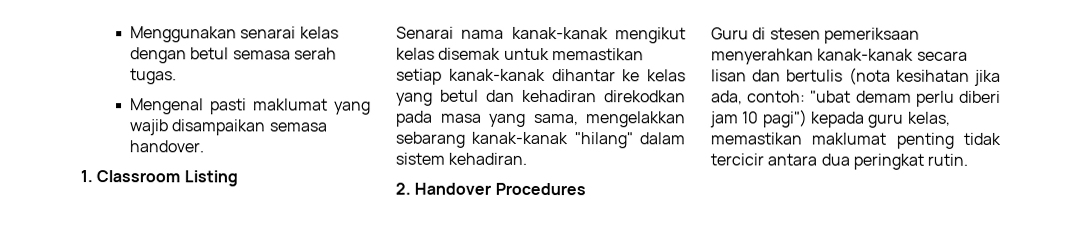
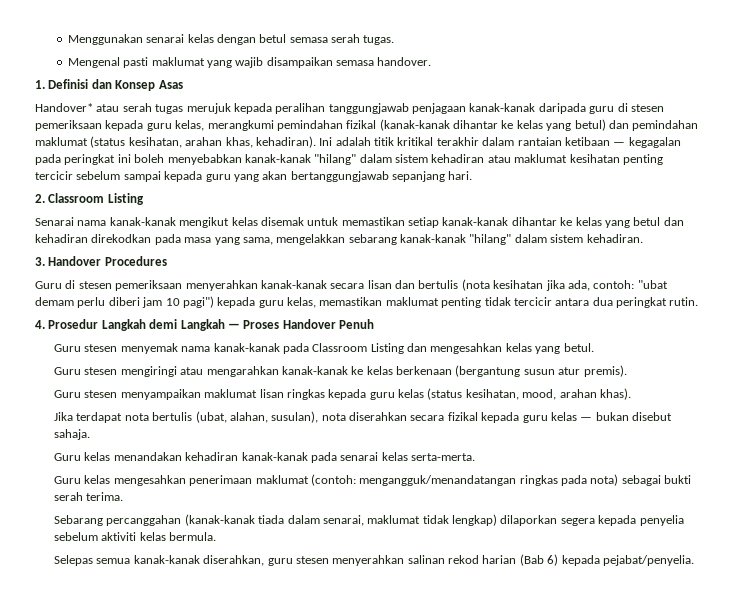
- 1. Classroom Listing
+ 1. Definisi dan Konsep Asas
+ Handover* atau serah tugas merujuk kepada peralihan tanggungjawab penjagaan kanak-kanak daripada guru di stesen pemeriksaan kepada guru kelas, merangkumi pemindahan fizikal (kanak-kanak dihantar ke kelas yang betul) dan pemindahan maklumat (status kesihatan, arahan khas, kehadiran). Ini adalah titik kritikal terakhir dalam rantaian ketibaan — kegagalan pada peringkat ini boleh menyebabkan kanak-kanak "hilang" dalam sistem kehadiran atau maklumat kesihatan penting tercicir sebelum sampai kepada guru yang akan bertanggungjawab sepanjang hari.
+ 2. Classroom Listing
- 2. Handover Procedures
+ 3. Handover Procedures
+ 4. Prosedur Langkah demi Langkah — Proses Handover Penuh
+ Guru stesen menyemak nama kanak-kanak pada Classroom Listing dan mengesahkan kelas yang betul.
+ Guru stesen mengiringi atau mengarahkan kanak-kanak ke kelas berkenaan (bergantung susun atur premis).
+ Guru stesen menyampaikan maklumat lisan ringkas kepada guru kelas (status kesihatan, mood, arahan khas).
+ Jika terdapat nota bertulis (ubat, alahan, susulan), nota diserahkan secara fizikal kepada guru kelas — bukan disebut sahaja.
+ Guru kelas menandakan kehadiran kanak-kanak pada senarai kelas serta-merta.
+ Guru kelas mengesahkan penerimaan maklumat (contoh: mengangguk/menandatangan ringkas pada nota) sebagai bukti serah terima.
+ Sebarang percanggahan (kanak-kanak tiada dalam senarai, maklumat tidak lengkap) dilaporkan segera kepada penyelia sebelum aktiviti kelas bermula.
+ Selepas semua kanak-kanak diserahkan, guru stesen menyerahkan salinan rekod harian (Bab 6) kepada pejabat/penyelia.

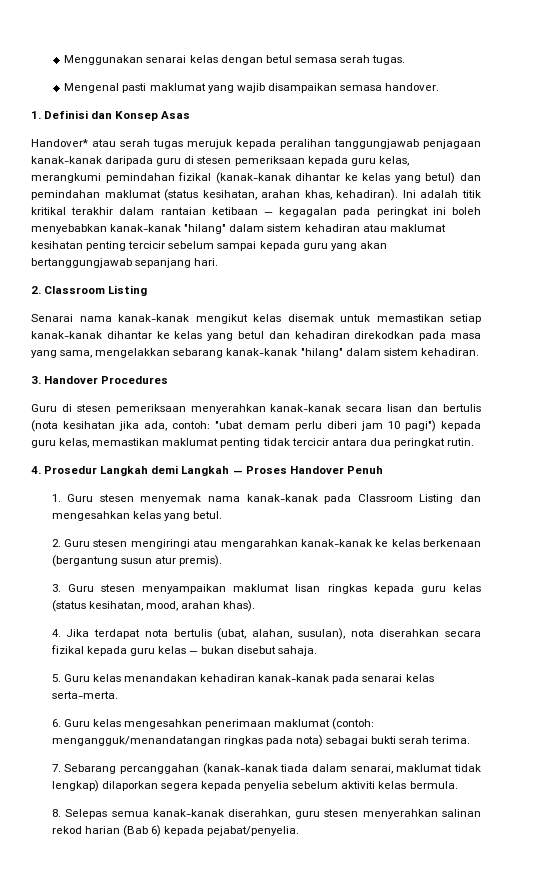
- Guru stesen menyemak nama kanak-kanak pada Classroom Listing dan mengesahkan kelas yang betul.
+ 1. Guru stesen menyemak nama kanak-kanak pada Classroom Listing dan mengesahkan kelas yang betul.
- Guru stesen mengiringi atau mengarahkan kanak-kanak ke kelas berkenaan (bergantung susun atur premis).
+ 2. Guru stesen mengiringi atau mengarahkan kanak-kanak ke kelas berkenaan (bergantung susun atur premis).
- Guru stesen menyampaikan maklumat lisan ringkas kepada guru kelas (status kesihatan, mood, arahan khas).
+ 3. Guru stesen menyampaikan maklumat lisan ringkas kepada guru kelas (status kesihatan, mood, arahan khas).
- Jika terdapat nota bertulis (ubat, alahan, susulan), nota diserahkan secara fizikal kepada guru kelas — bukan disebut sahaja.
+ 4. Jika terdapat nota bertulis (ubat, alahan, susulan), nota diserahkan secara fizikal kepada guru kelas — bukan disebut sahaja.
- Guru kelas menandakan kehadiran kanak-kanak pada senarai kelas serta-merta.
+ 5. Guru kelas menandakan kehadiran kanak-kanak pada senarai kelas serta-merta.
- Guru kelas mengesahkan penerimaan maklumat (contoh: mengangguk/menandatangan ringkas pada nota) sebagai bukti serah terima.
+ 6. Guru kelas mengesahkan penerimaan maklumat (contoh: mengangguk/menandatangan ringkas pada nota) sebagai bukti serah terima.
- Sebarang percanggahan (kanak-kanak tiada dalam senarai, maklumat tidak lengkap) dilaporkan segera kepada penyelia sebelum aktiviti kelas bermula.
+ 7. Sebarang percanggahan (kanak-kanak tiada dalam senarai, maklumat tidak lengkap) dilaporkan segera kepada penyelia sebelum aktiviti kelas bermula.
- Selepas semua kanak-kanak diserahkan, guru stesen menyerahkan salinan rekod harian (Bab 6) kepada pejabat/penyelia.
+ 8. Selepas semua kanak-kanak diserahkan, guru stesen menyerahkan salinan rekod harian (Bab 6) kepada pejabat/penyelia.

